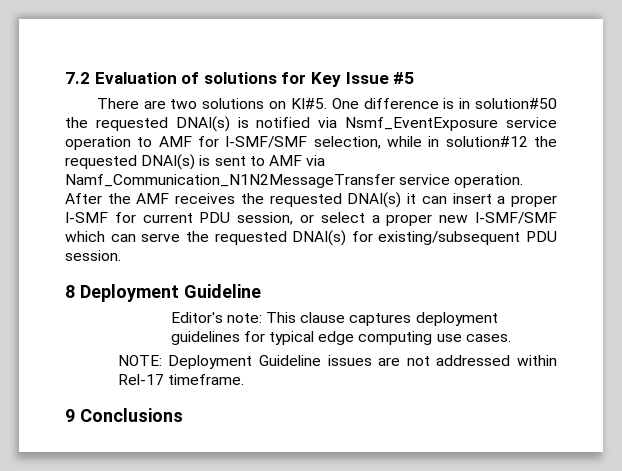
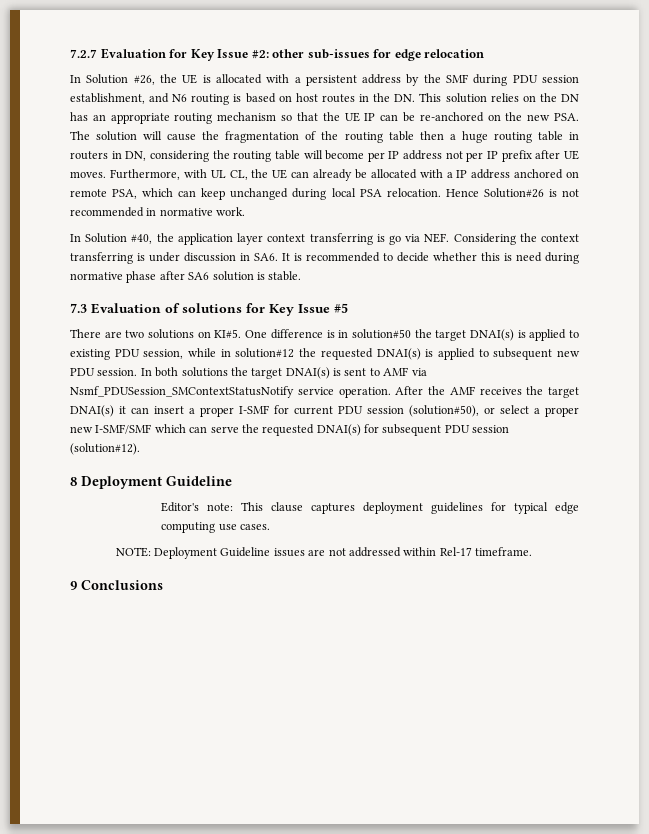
- 7.2 Evaluation of solutions for Key Issue #5
+ 7.2.7 Evaluation for Key Issue #2: other sub-issues for edge relocation
+ In Solution #26, the UE is allocated with a persistent address by the SMF during PDU session establishment, and N6 routing is based on host routes in the DN. This solution relies on the DN has an appropriate routing mechanism so that the UE IP can be re-anchored on the new PSA. The solution will cause the fragmentation of the routing table then a huge routing table in routers in DN, considering the routing table will become per IP address not per IP prefix after UE moves. Furthermore, with UL CL, the UE can already be allocated with a IP address anchored on remote PSA, which can keep unchanged during local PSA relocation. Hence Solution#26 is not recommended in normative work.
+ In Solution #40, the application layer context transferring is go via NEF. Considering the context transferring is under discussion in SA6. It is recommended to decide whether this is need during normative phase after SA6 solution is stable.
+ 7.3 Evaluation of solutions for Key Issue #5
- One difference is in solution#50 the requested DNAI(s) is notified via Nsmf_EventExposure service operation to AMF for I-SMF/SMF selection, while in solution#12 the requested DNAI(s) is sent to AMF via Namf_Communication_N1N2MessageTransfer service operation.
+ One difference is in solution#50 the target DNAI(s) is applied to existing PDU session, while in solution#12 the requested DNAI(s) is applied to subsequent new PDU session. In both solutions the target DNAI(s) is sent to AMF via Nsmf_PDUSession_SMContextStatusNotify service operation.
- After the AMF receives the requested DNAI(s) it can insert a proper I-SMF for current PDU session, or select a proper new I-SMF/SMF which can serve the requested DNAI(s) for existing/subsequent PDU session.
+ After the AMF receives the target DNAI(s) it can insert a proper I-SMF for current PDU session (solution#50), or select a proper new I-SMF/SMF which can serve the requested DNAI(s) for subsequent PDU session (solution#12).

